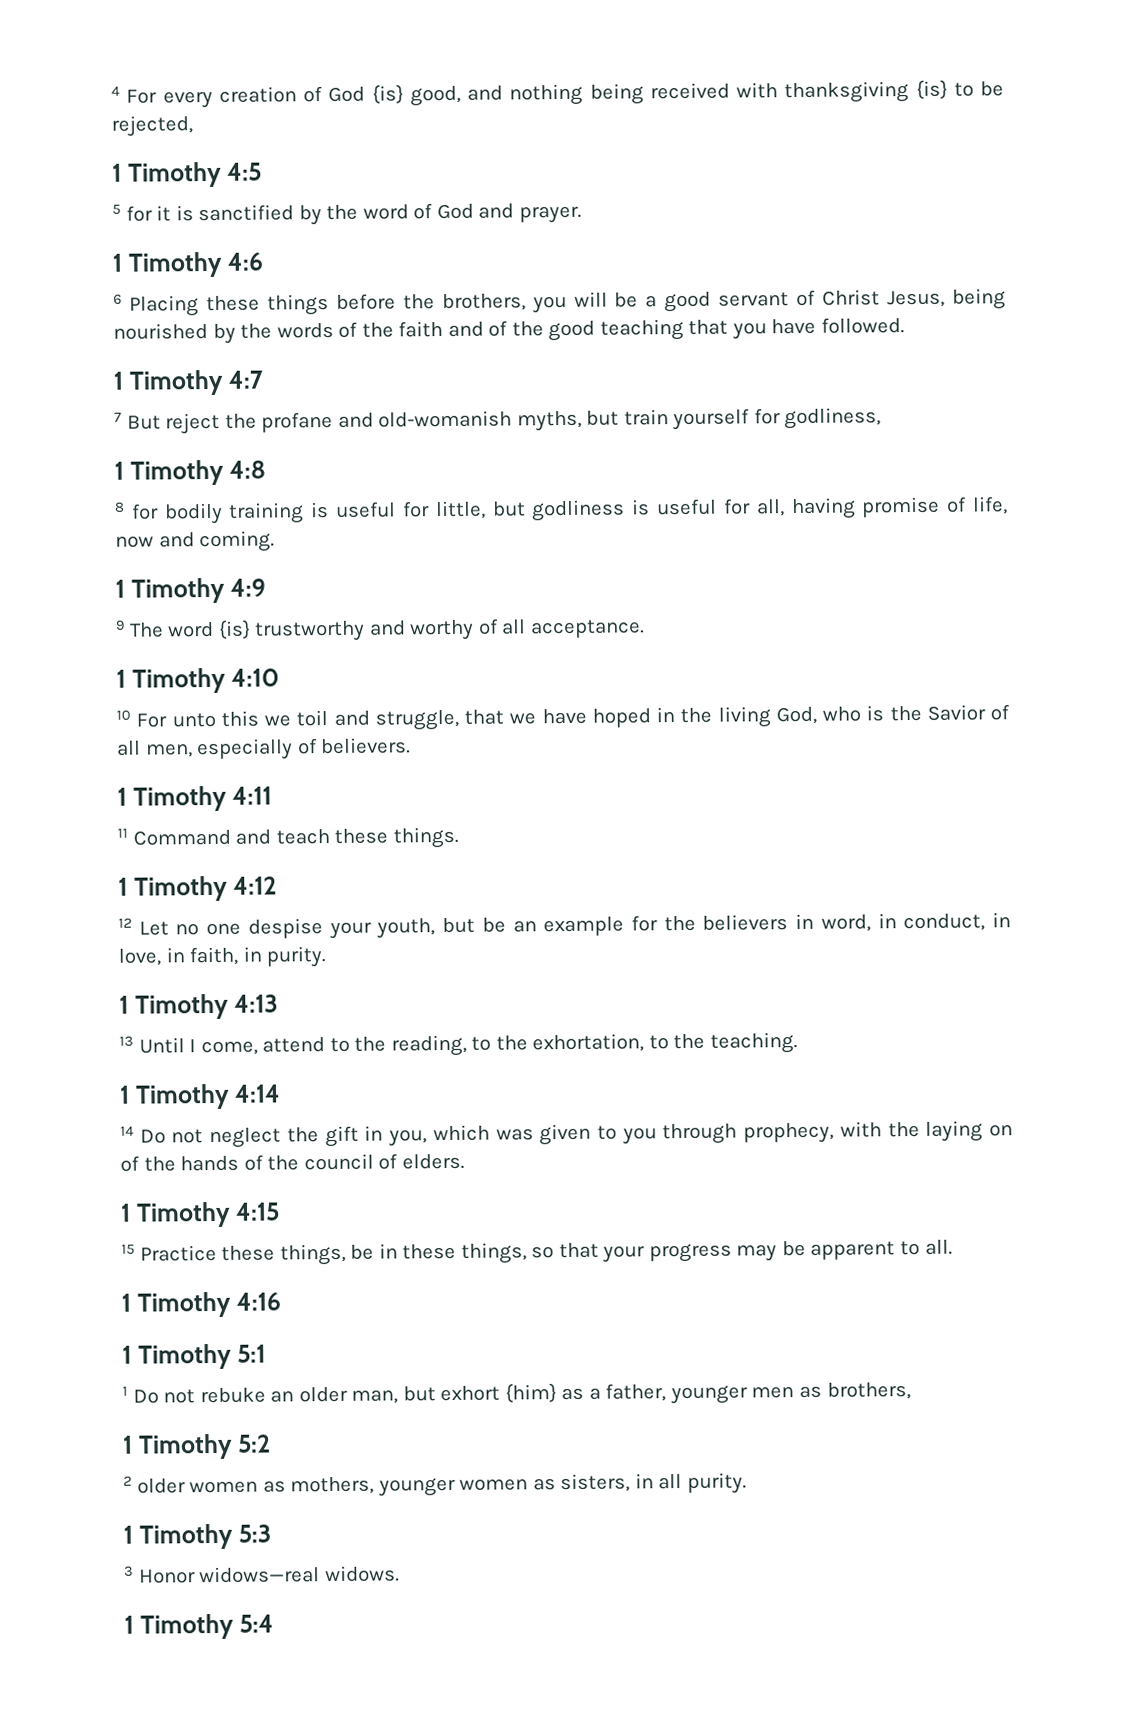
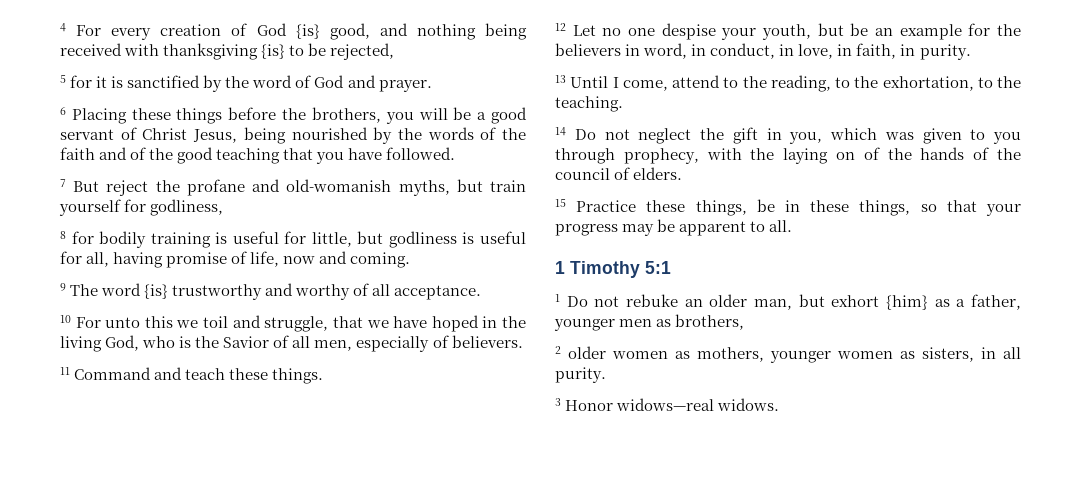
- 1 Timothy 4:5
- 1 Timothy 4:6
- 1 Timothy 4:7
- 1 Timothy 4:8
- 1 Timothy 4:9
- 1 Timothy 4:10
- 1 Timothy 4:11
- 1 Timothy 4:12
- 1 Timothy 4:13
- 1 Timothy 4:14
- 1 Timothy 4:15
- 1 Timothy 4:16
- 1 Timothy 5:2
- 1 Timothy 5:3
- 1 Timothy 5:4

